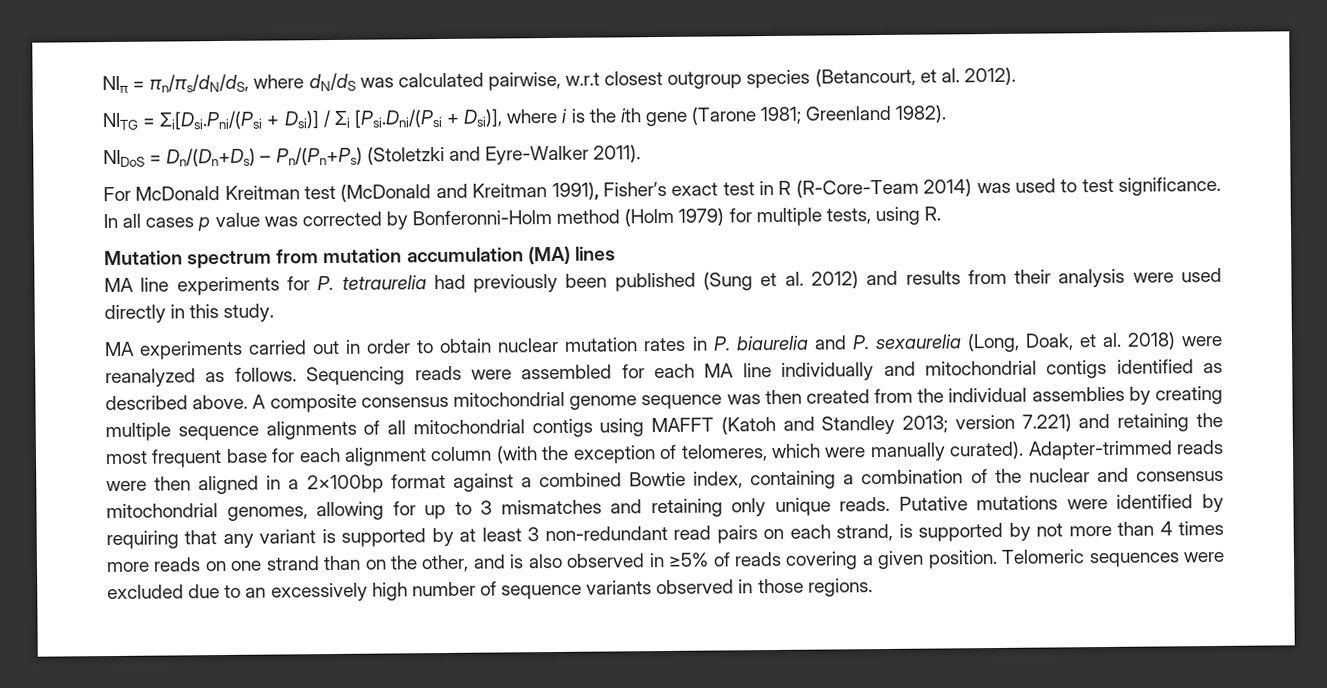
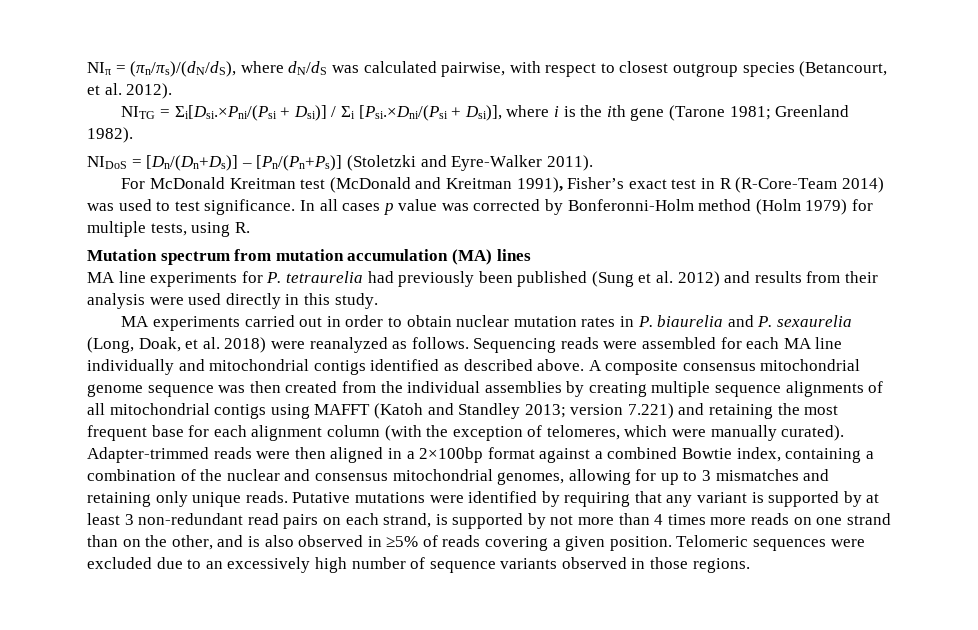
- NIπ = πn/πs/dN/dS, where dN/dS was calculated pairwise, w.r.t closest outgroup species (Betancourt, et al. 2012).
+ NIπ = (πn/πs)/(dN/dS), where dN/dS was calculated pairwise, with respect to closest outgroup species (Betancourt, et al. 2012).
- NITG = Σi[Dsi.Pni/(Psi + Dsi)] / Σi [Psi.Dni/(Psi + Dsi)], where i is the ith gene (Tarone 1981; Greenland 1982).
+ NITG = Σi[Dsi.×Pni/(Psi + Dsi)] / Σi [Psi.×Dni/(Psi + Dsi)], where i is the ith gene (Tarone 1981; Greenland 1982).
- NIDoS = Dn/(Dn+Ds) – Pn/(Pn+Ps) (Stoletzki and Eyre-Walker 2011).
+ NIDoS = [Dn/(Dn+Ds)] – [Pn/(Pn+Ps)] (Stoletzki and Eyre-Walker 2011).

